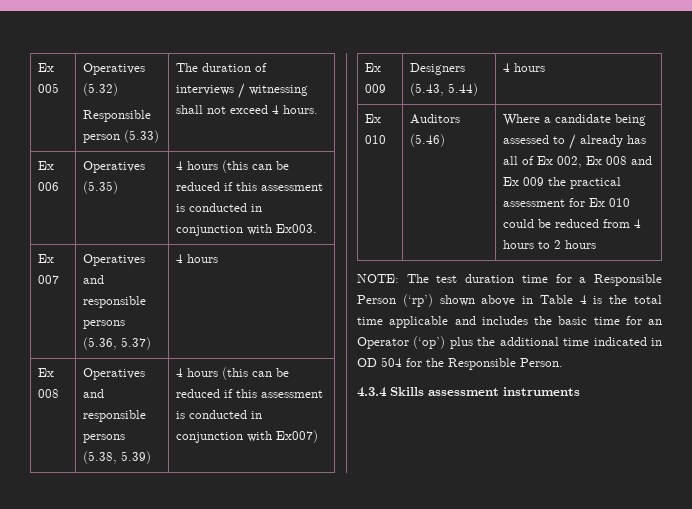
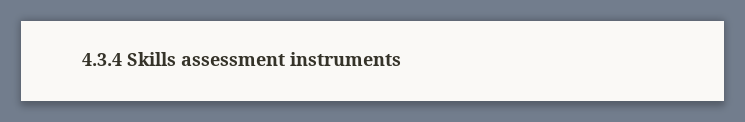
- Ex 005 | Operatives (5.32)
- Responsible person (5.33) | The duration of interviews / witnessing shall not exceed 4 hours.
- Ex 006 | Operatives (5.35) | 4 hours (this can be reduced if this assessment is conducted in conjunction with Ex003.
- Ex 007 | Operatives and responsible persons (5.36, 5.37) | 4 hours
- Ex 008 | Operatives and responsible persons (5.38, 5.39) | 4 hours (this can be reduced if this assessment is conducted in conjunction with Ex007)
- Ex 009 | Designers (5.43, 5.44) | 4 hours
- Ex 010 | Auditors (5.46) | Where a candidate being assessed to / already has all of Ex 002, Ex 008 and Ex 009 the practical assessment for Ex 010 could be reduced from 4 hours to 2 hours
- NOTE: The test duration time for a Responsible Person (‘rp’) shown above in Table 4 is the total time applicable and includes the basic time for an Operator (‘op’) plus the additional time indicated in OD 504 for the Responsible Person.

